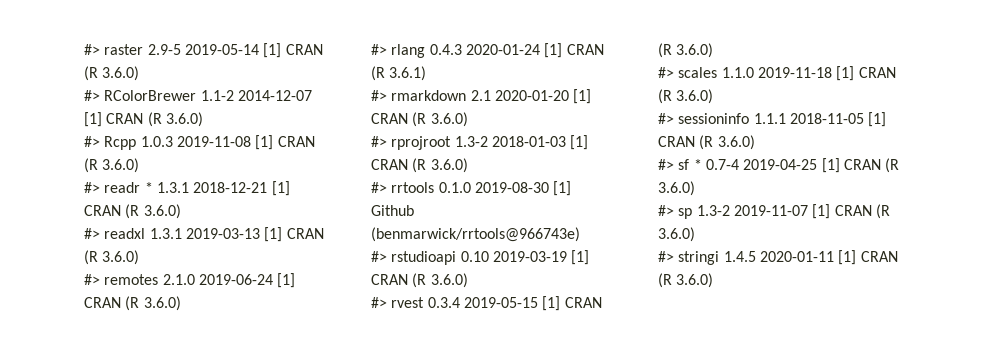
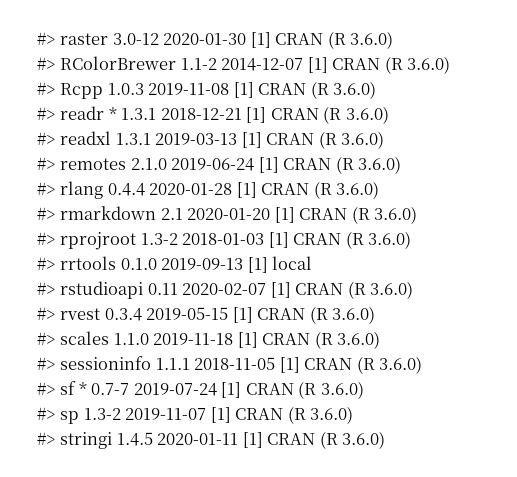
- #> raster 2.9-5 2019-05-14 [1] CRAN (R 3.6.0)
+ #> raster 3.0-12 2020-01-30 [1] CRAN (R 3.6.0)
- #> rlang 0.4.3 2020-01-24 [1] CRAN (R 3.6.1)
+ #> rlang 0.4.4 2020-01-28 [1] CRAN (R 3.6.0)
- #> rrtools 0.1.0 2019-08-30 [1] Github (benmarwick/rrtools@966743e)
+ #> rrtools 0.1.0 2019-09-13 [1] local
- #> rstudioapi 0.10 2019-03-19 [1] CRAN (R 3.6.0)
+ #> rstudioapi 0.11 2020-02-07 [1] CRAN (R 3.6.0)
- #> sf * 0.7-4 2019-04-25 [1] CRAN (R 3.6.0)
+ #> sf * 0.7-7 2019-07-24 [1] CRAN (R 3.6.0)

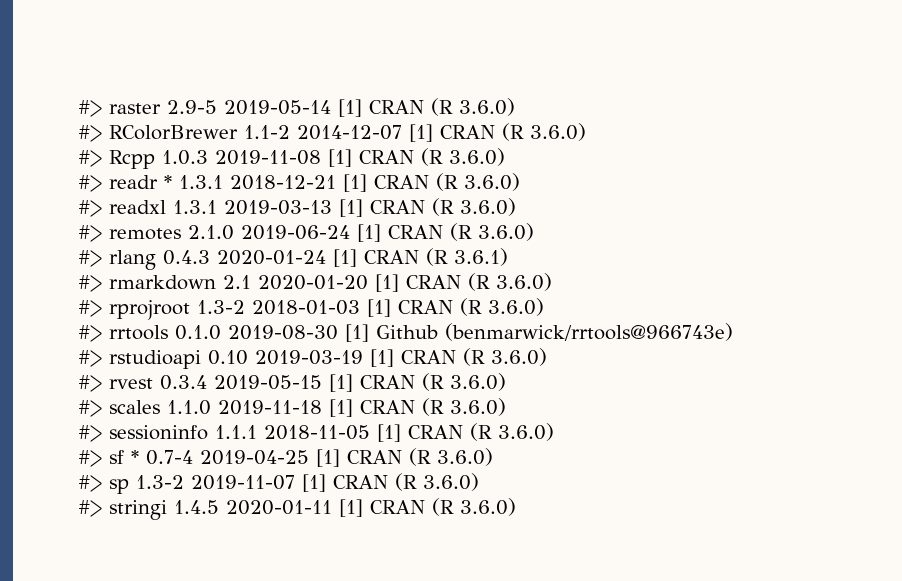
- #> raster 3.0-12 2020-01-30 [1] CRAN (R 3.6.0)
+ #> raster 2.9-5 2019-05-14 [1] CRAN (R 3.6.0)
- #> rlang 0.4.4 2020-01-28 [1] CRAN (R 3.6.0)
+ #> rlang 0.4.3 2020-01-24 [1] CRAN (R 3.6.1)
- #> rrtools 0.1.0 2019-09-13 [1] local
+ #> rrtools 0.1.0 2019-08-30 [1] Github (benmarwick/rrtools@966743e)
- #> rstudioapi 0.11 2020-02-07 [1] CRAN (R 3.6.0)
+ #> rstudioapi 0.10 2019-03-19 [1] CRAN (R 3.6.0)
- #> sf * 0.7-7 2019-07-24 [1] CRAN (R 3.6.0)
+ #> sf * 0.7-4 2019-04-25 [1] CRAN (R 3.6.0)

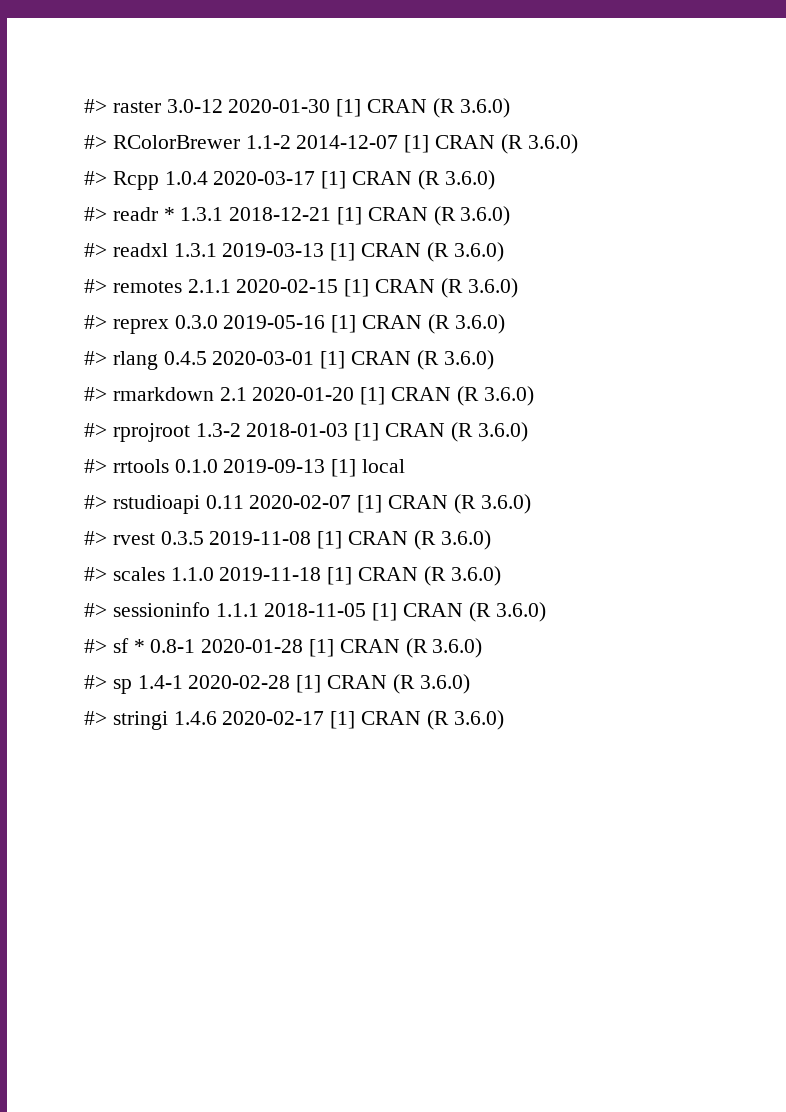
- #> raster 2.9-5 2019-05-14 [1] CRAN (R 3.6.0)
+ #> raster 3.0-12 2020-01-30 [1] CRAN (R 3.6.0)
- #> Rcpp 1.0.3 2019-11-08 [1] CRAN (R 3.6.0)
+ #> Rcpp 1.0.4 2020-03-17 [1] CRAN (R 3.6.0)
- #> remotes 2.1.0 2019-06-24 [1] CRAN (R 3.6.0)
+ #> remotes 2.1.1 2020-02-15 [1] CRAN (R 3.6.0)
+ #> reprex 0.3.0 2019-05-16 [1] CRAN (R 3.6.0)
- #> rlang 0.4.3 2020-01-24 [1] CRAN (R 3.6.1)
+ #> rlang 0.4.5 2020-03-01 [1] CRAN (R 3.6.0)
- #> rrtools 0.1.0 2019-08-30 [1] Github (benmarwick/rrtools@966743e)
+ #> rrtools 0.1.0 2019-09-13 [1] local
- #> rstudioapi 0.10 2019-03-19 [1] CRAN (R 3.6.0)
+ #> rstudioapi 0.11 2020-02-07 [1] CRAN (R 3.6.0)
- #> rvest 0.3.4 2019-05-15 [1] CRAN (R 3.6.0)
+ #> rvest 0.3.5 2019-11-08 [1] CRAN (R 3.6.0)
- #> sf * 0.7-4 2019-04-25 [1] CRAN (R 3.6.0)
+ #> sf * 0.8-1 2020-01-28 [1] CRAN (R 3.6.0)
- #> sp 1.3-2 2019-11-07 [1] CRAN (R 3.6.0)
+ #> sp 1.4-1 2020-02-28 [1] CRAN (R 3.6.0)
- #> stringi 1.4.5 2020-01-11 [1] CRAN (R 3.6.0)
+ #> stringi 1.4.6 2020-02-17 [1] CRAN (R 3.6.0)

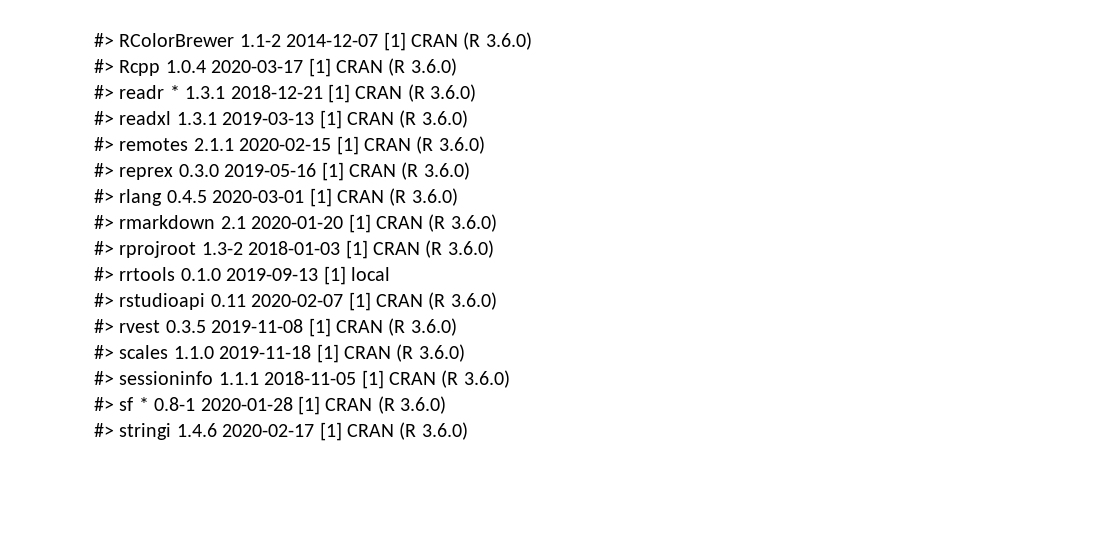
- #> raster 3.0-12 2020-01-30 [1] CRAN (R 3.6.0)
- #> sp 1.4-1 2020-02-28 [1] CRAN (R 3.6.0)

